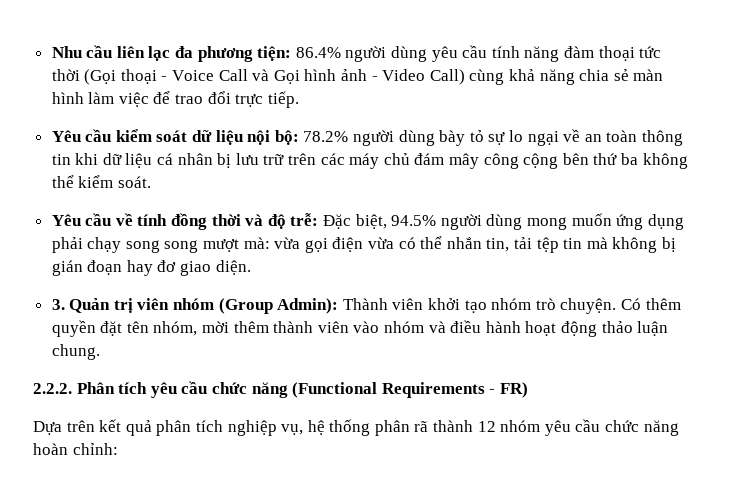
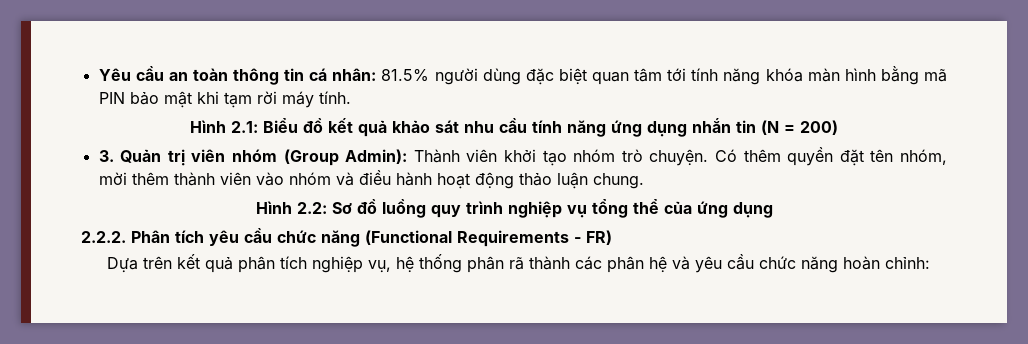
- Nhu cầu liên lạc đa phương tiện: 86.4% người dùng yêu cầu tính năng đàm thoại tức thời (Gọi thoại - Voice Call và Gọi hình ảnh - Video Call) cùng khả năng chia sẻ màn hình làm việc để trao đổi trực tiếp.
- Yêu cầu kiểm soát dữ liệu nội bộ: 78.2% người dùng bày tỏ sự lo ngại về an toàn thông tin khi dữ liệu cá nhân bị lưu trữ trên các máy chủ đám mây công cộng bên thứ ba không thể kiểm soát.
- Yêu cầu về tính đồng thời và độ trễ: Đặc biệt, 94.5% người dùng mong muốn ứng dụng phải chạy song song mượt mà: vừa gọi điện vừa có thể nhắn tin, tải tệp tin mà không bị gián đoạn hay đơ giao diện.
+ Yêu cầu an toàn thông tin cá nhân: 81.5% người dùng đặc biệt quan tâm tới tính năng khóa màn hình bằng mã PIN bảo mật khi tạm rời máy tính.
+ Hình 2.1: Biểu đồ kết quả khảo sát nhu cầu tính năng ứng dụng nhắn tin (N = 200)
+ Hình 2.2: Sơ đồ luồng quy trình nghiệp vụ tổng thể của ứng dụng
- Dựa trên kết quả phân tích nghiệp vụ, hệ thống phân rã thành 12 nhóm yêu cầu chức năng hoàn chỉnh:
+ Dựa trên kết quả phân tích nghiệp vụ, hệ thống phân rã thành các phân hệ và yêu cầu chức năng hoàn chỉnh:

